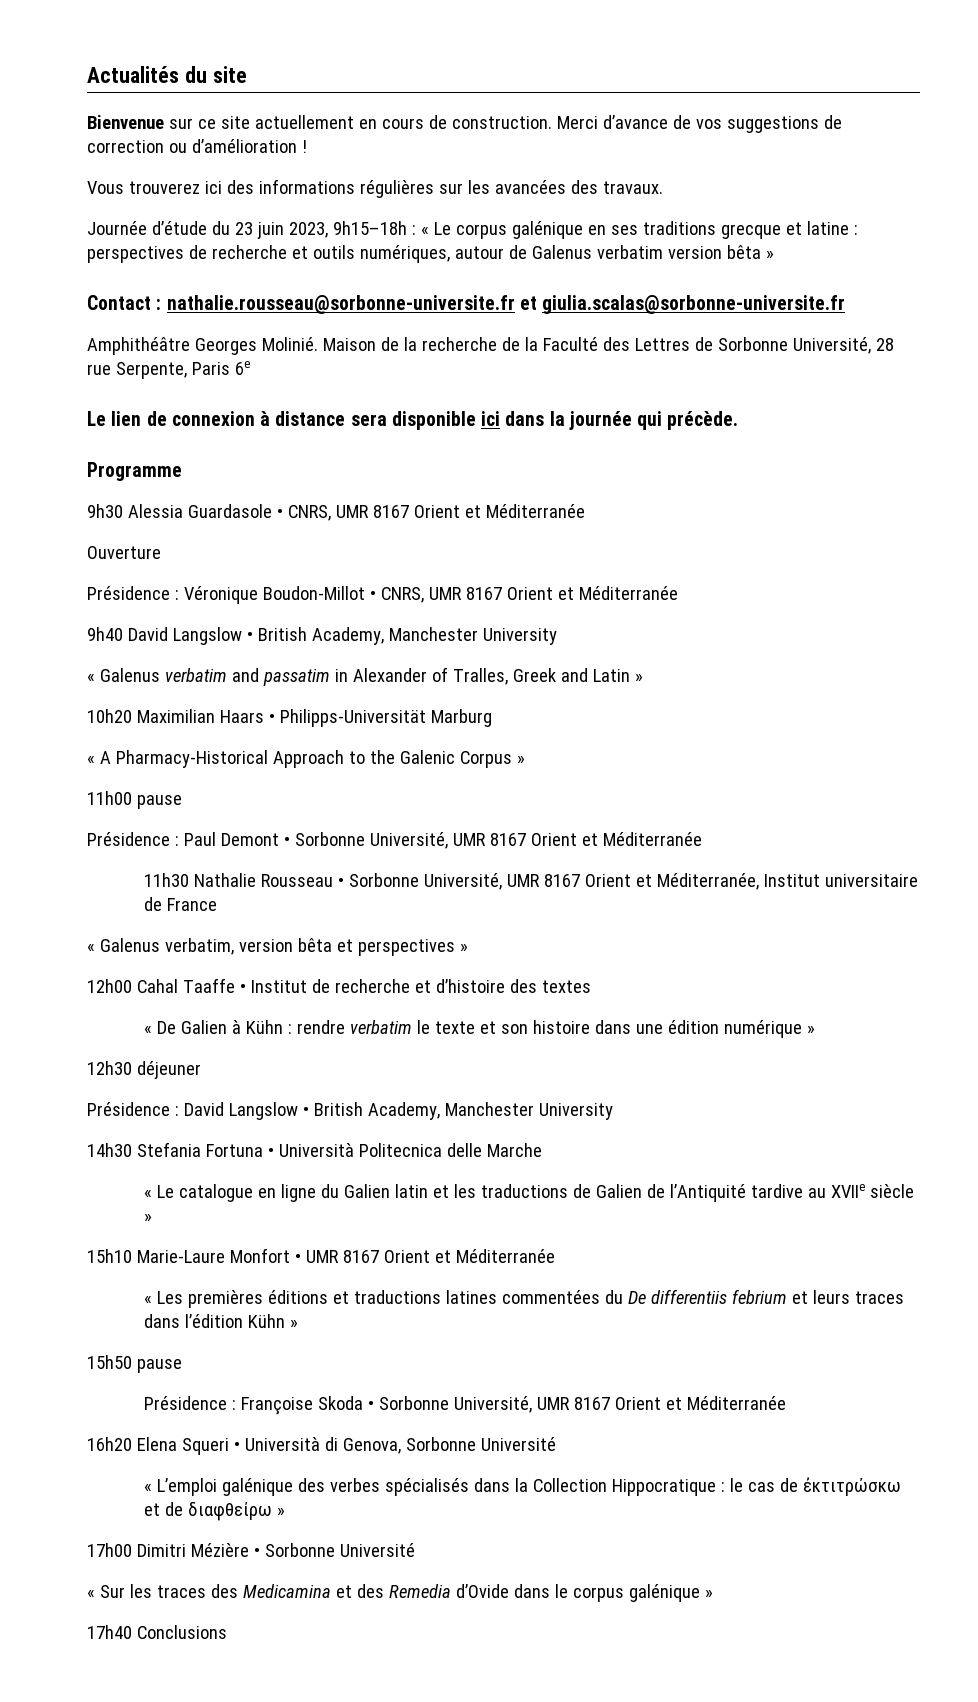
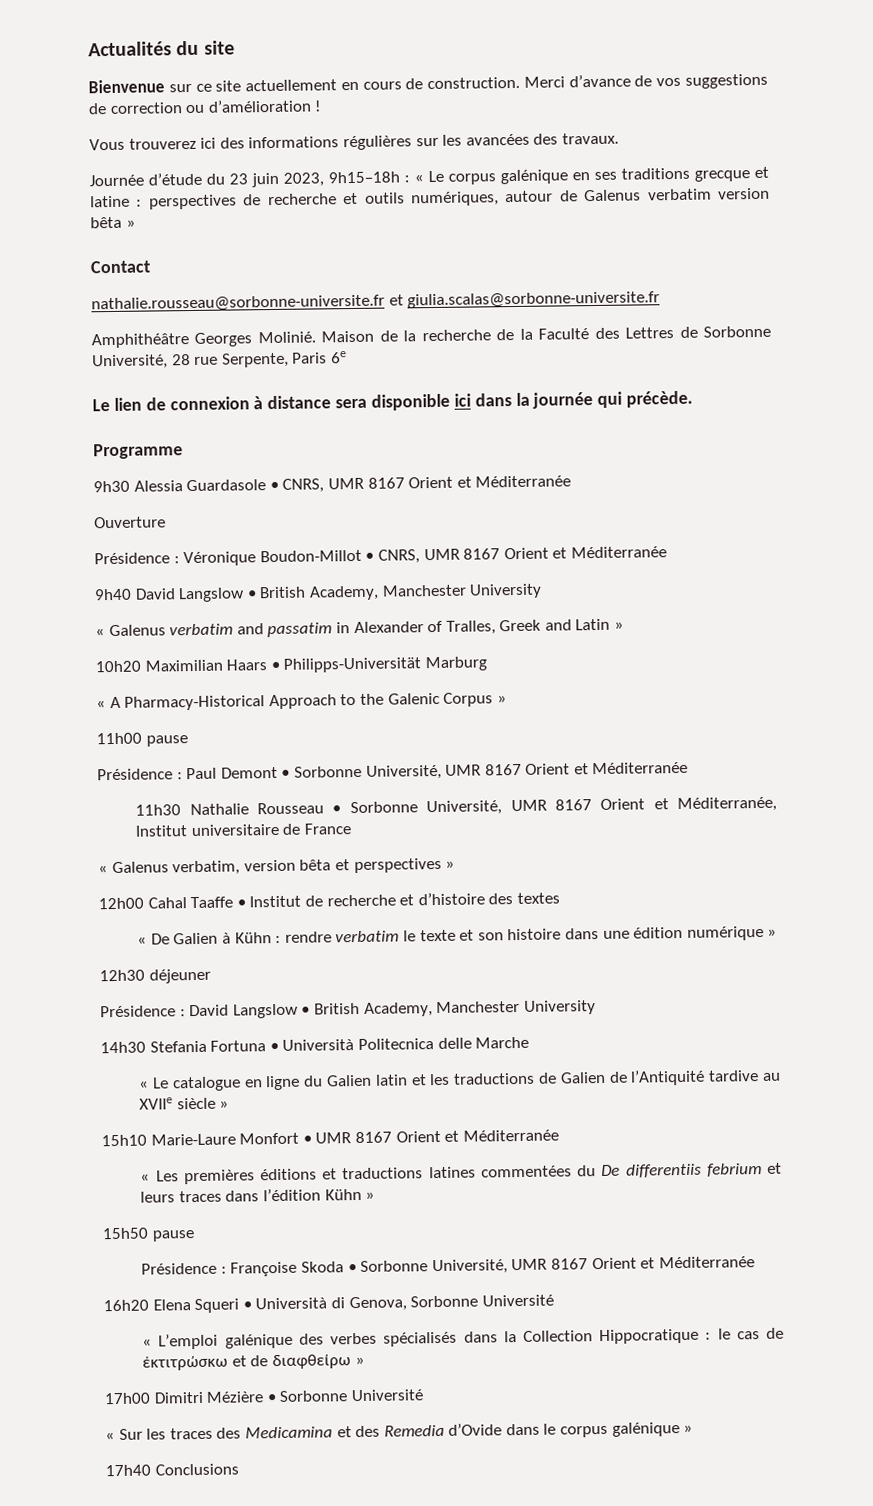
- Contact : nathalie.rousseau@sorbonne-universite.fr et giulia.scalas@sorbonne-universite.fr
+ Contact
+ nathalie.rousseau@sorbonne-universite.fr et giulia.scalas@sorbonne-universite.fr

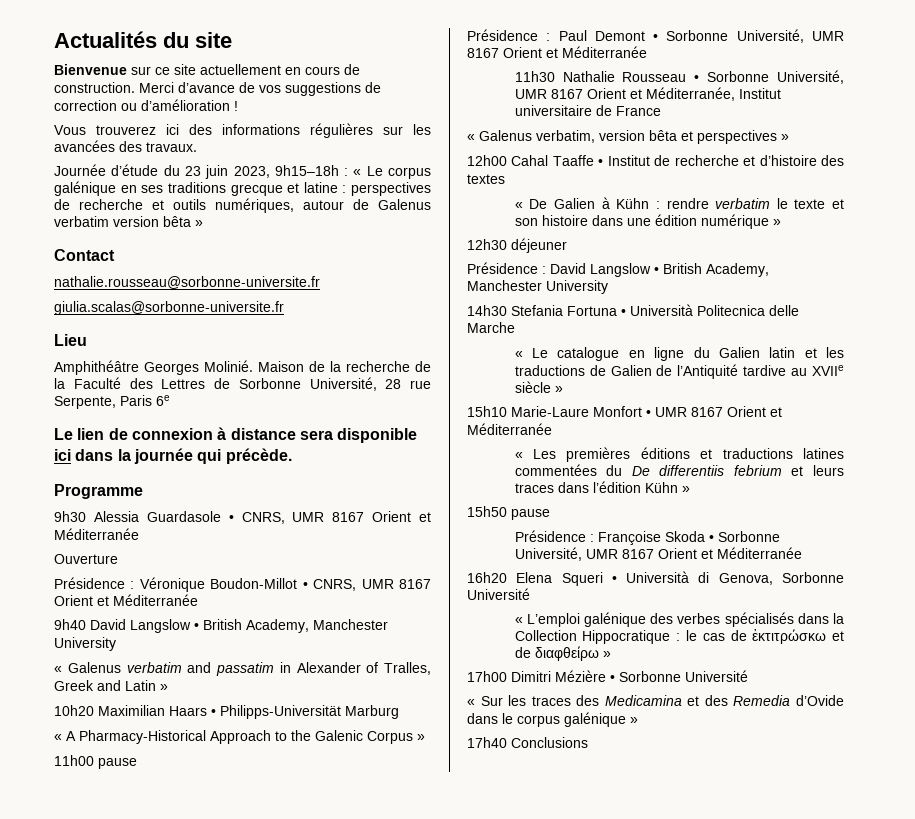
- nathalie.rousseau@sorbonne-universite.fr et giulia.scalas@sorbonne-universite.fr
+ nathalie.rousseau@sorbonne-universite.fr
+ giulia.scalas@sorbonne-universite.fr
+ Lieu

